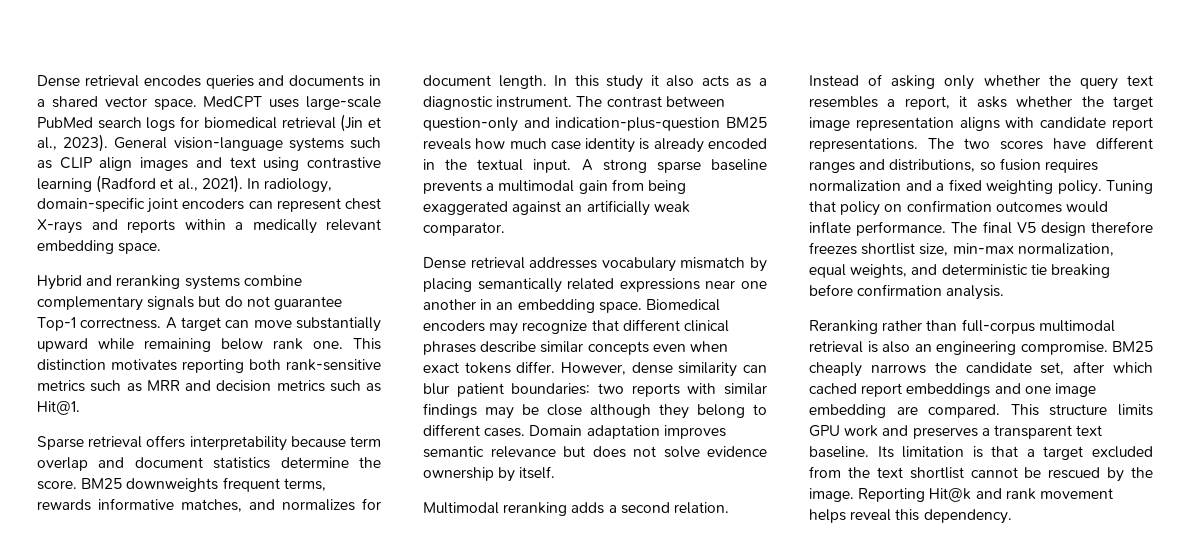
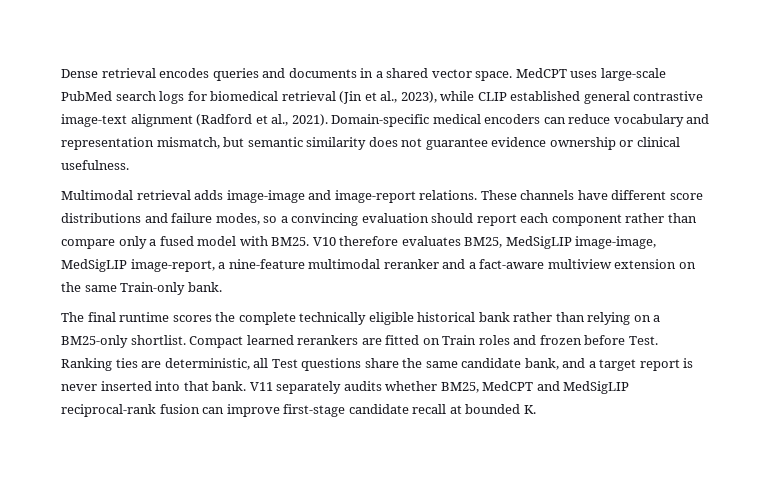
- MedCPT uses large-scale PubMed search logs for biomedical retrieval (Jin et al., 2023). General vision-language systems such as CLIP align images and text using contrastive learning (Radford et al., 2021). In radiology, domain-specific joint encoders can represent chest X-rays and reports within a medically relevant embedding space.
- Hybrid and reranking systems combine complementary signals but do not guarantee Top-1 correctness. A target can move substantially upward while remaining below rank one. This distinction motivates reporting both rank-sensitive metrics such as MRR and decision metrics such as Hit@1.
- Sparse retrieval offers interpretability because term overlap and document statistics determine the score. BM25 downweights frequent terms, rewards informative matches, and normalizes for document length. In this study it also acts as a diagnostic instrument. The contrast between question-only and indication-plus-question BM25 reveals how much case identity is already encoded in the textual input. A strong sparse baseline prevents a multimodal gain from being exaggerated against an artificially weak comparator.
- Dense retrieval addresses vocabulary mismatch by placing semantically related expressions near one another in an embedding space. Biomedical encoders may recognize that different clinical phrases describe similar concepts even when exact tokens differ. However, dense similarity can blur patient boundaries: two reports with similar findings may be close although they belong to different cases. Domain adaptation improves semantic relevance but does not solve evidence ownership by itself.
- Multimodal reranking adds a second relation. Instead of asking only whether the query text resembles a report, it asks whether the target image representation aligns with candidate report representations. The two scores have different ranges and distributions, so fusion requires normalization and a fixed weighting policy. Tuning that policy on confirmation outcomes would inflate performance. The final V5 design therefore freezes shortlist size, min-max normalization, equal weights, and deterministic tie breaking before confirmation analysis.
- Reranking rather than full-corpus multimodal retrieval is also an engineering compromise. BM25 cheaply narrows the candidate set, after which cached report embeddings and one image embedding are compared. This structure limits GPU work and preserves a transparent text baseline. Its limitation is that a target excluded from the text shortlist cannot be rescued by the image. Reporting Hit@k and rank movement helps reveal this dependency.
+ MedCPT uses large-scale PubMed search logs for biomedical retrieval (Jin et al., 2023), while CLIP established general contrastive image-text alignment (Radford et al., 2021). Domain-specific medical encoders can reduce vocabulary and representation mismatch, but semantic similarity does not guarantee evidence ownership or clinical usefulness.
+ Multimodal retrieval adds image-image and image-report relations. These channels have different score distributions and failure modes, so a convincing evaluation should report each component rather than compare only a fused model with BM25. V10 therefore evaluates BM25, MedSigLIP image-image, MedSigLIP image-report, a nine-feature multimodal reranker and a fact-aware multiview extension on the same Train-only bank.
+ The final runtime scores the complete technically eligible historical bank rather than relying on a BM25-only shortlist. Compact learned rerankers are fitted on Train roles and frozen before Test. Ranking ties are deterministic, all Test questions share the same candidate bank, and a target report is never inserted into that bank. V11 separately audits whether BM25, MedCPT and MedSigLIP reciprocal-rank fusion can improve first-stage candidate recall at bounded K.

